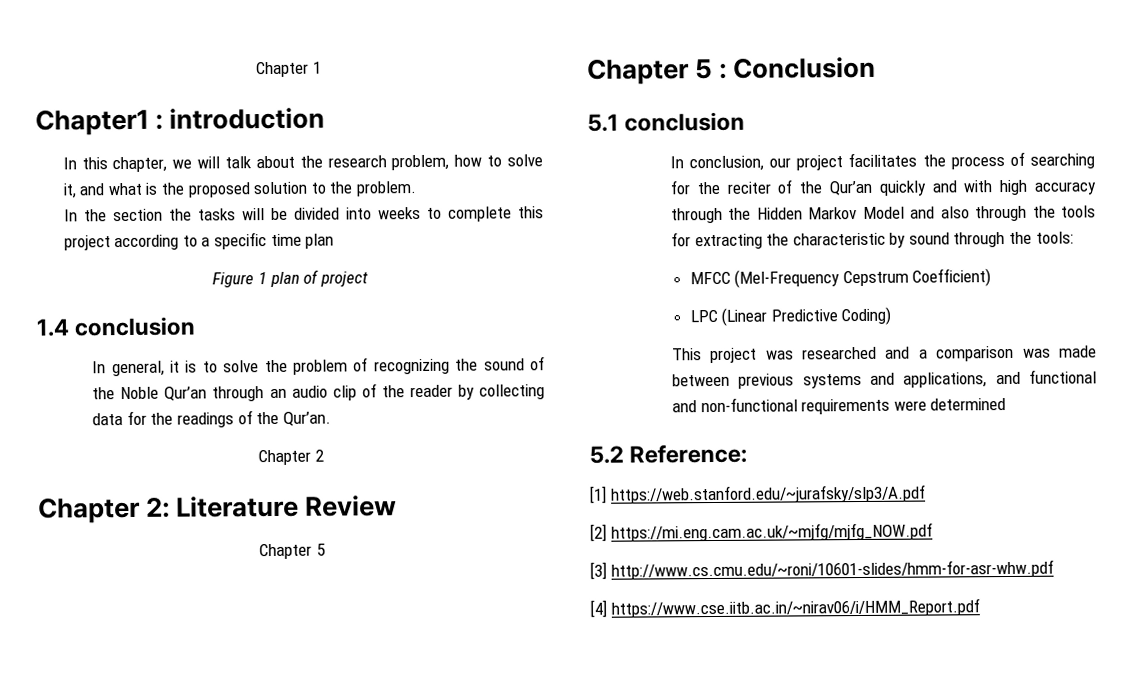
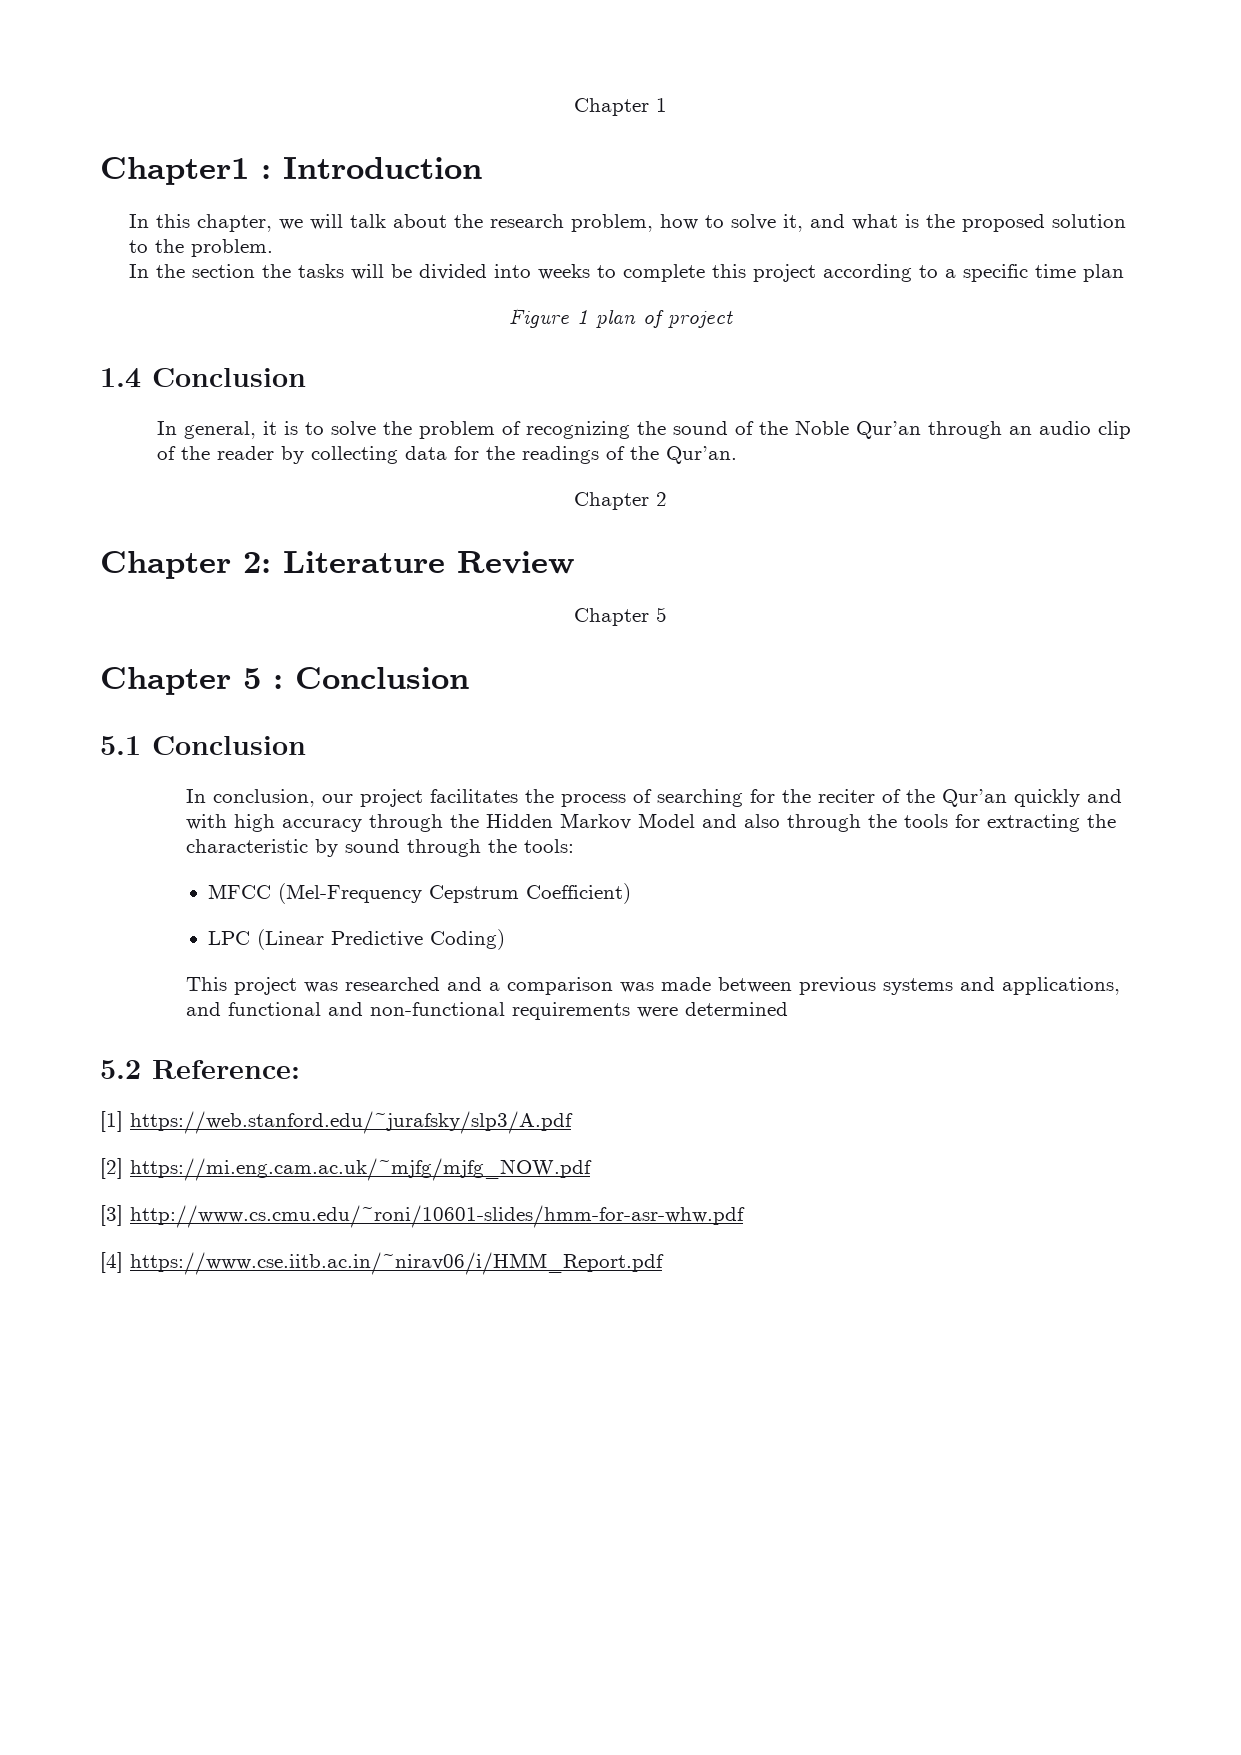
- Chapter1 : introduction
+ Chapter1 : Introduction
- 1.4 conclusion
+ 1.4 Conclusion
- 5.1 conclusion
+ 5.1 Conclusion

